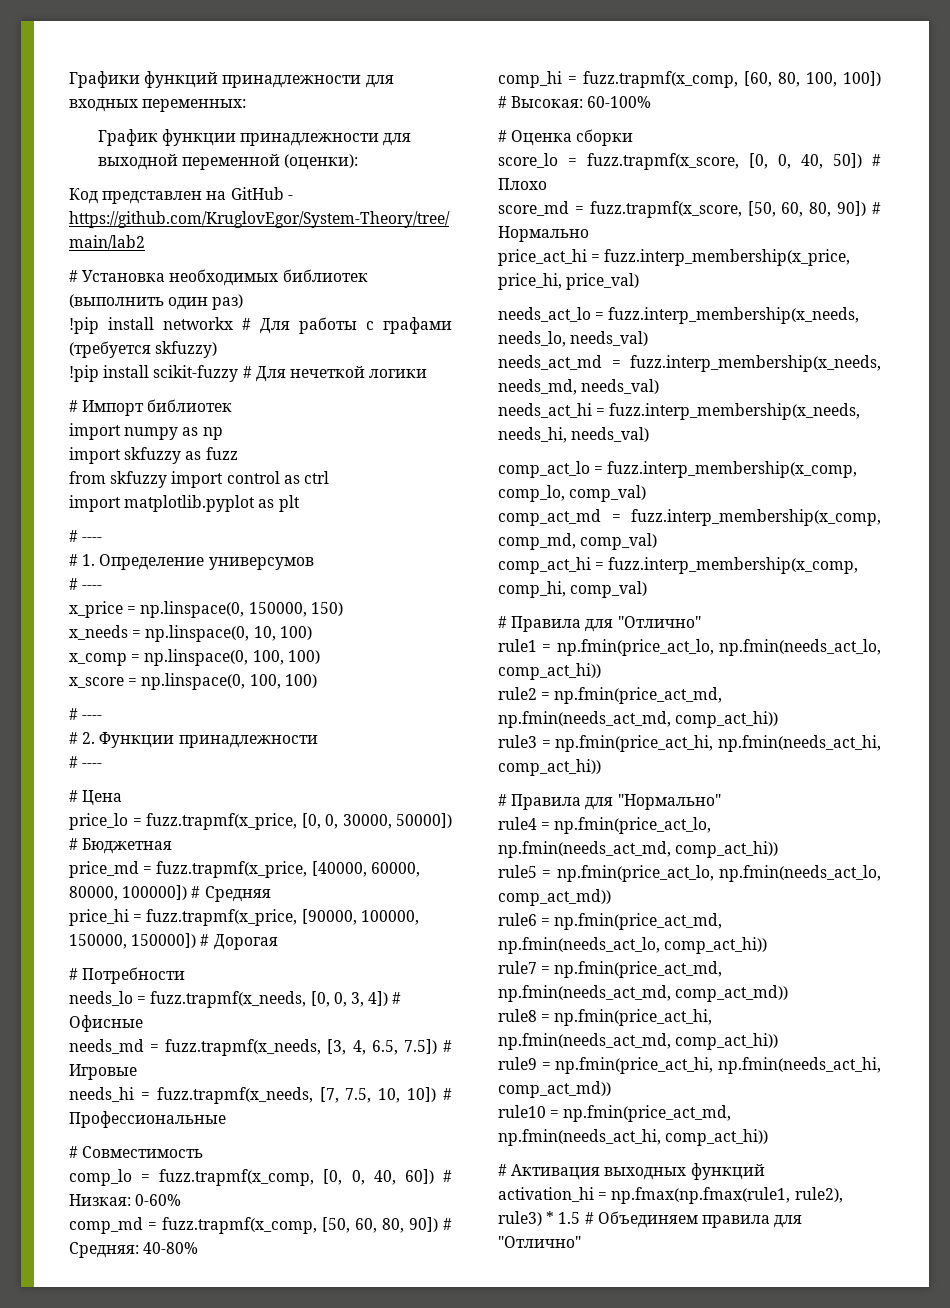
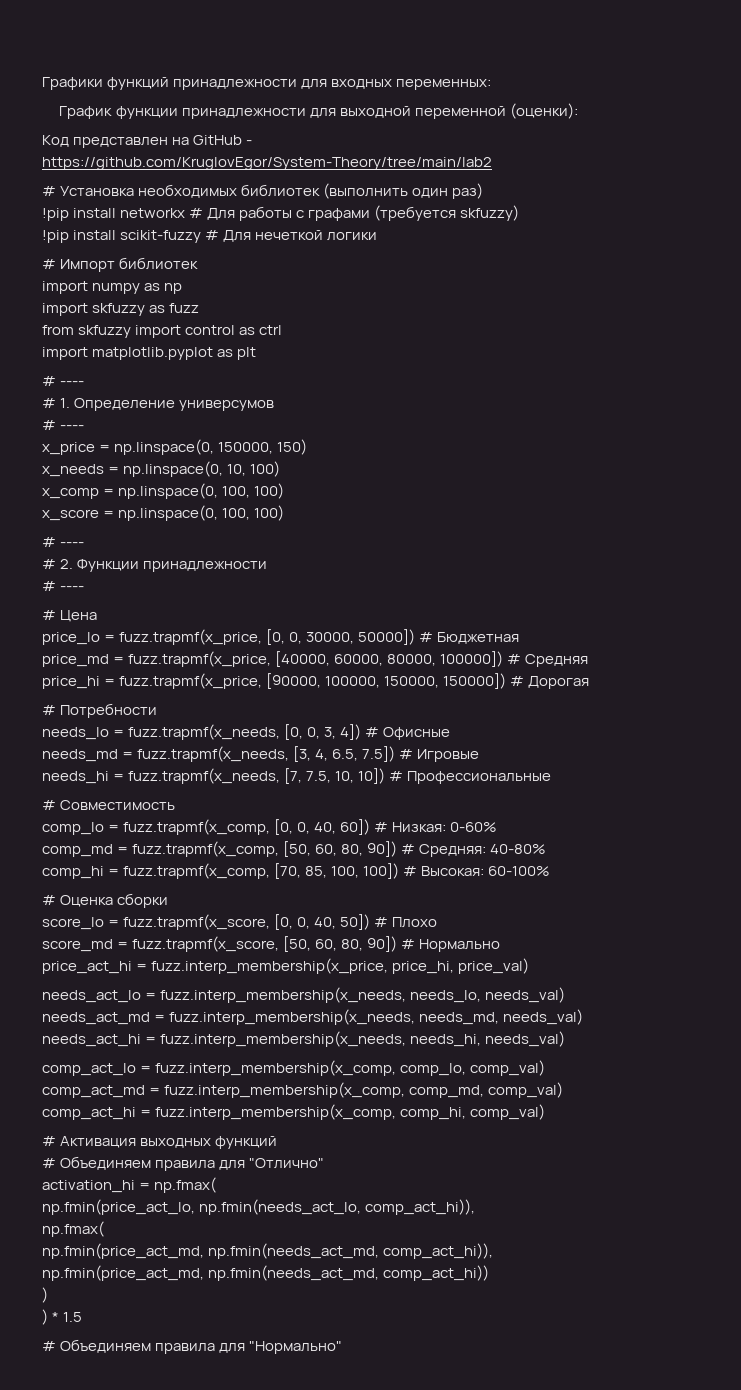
- comp_hi = fuzz.trapmf(x_comp, [60, 80, 100, 100]) # Высокая: 60-100%
+ comp_hi = fuzz.trapmf(x_comp, [70, 85, 100, 100]) # Высокая: 60-100%
- # Правила для "Отлично"
- rule1 = np.fmin(price_act_lo, np.fmin(needs_act_lo, comp_act_hi))
- rule2 = np.fmin(price_act_md, np.fmin(needs_act_md, comp_act_hi))
- rule3 = np.fmin(price_act_hi, np.fmin(needs_act_hi, comp_act_hi))
- # Правила для "Нормально"
- rule4 = np.fmin(price_act_lo, np.fmin(needs_act_md, comp_act_hi))
- rule5 = np.fmin(price_act_lo, np.fmin(needs_act_lo, comp_act_md))
- rule6 = np.fmin(price_act_md, np.fmin(needs_act_lo, comp_act_hi))
- rule7 = np.fmin(price_act_md, np.fmin(needs_act_md, comp_act_md))
- rule8 = np.fmin(price_act_hi, np.fmin(needs_act_md, comp_act_hi))
- rule9 = np.fmin(price_act_hi, np.fmin(needs_act_hi, comp_act_md))
- rule10 = np.fmin(price_act_md, np.fmin(needs_act_hi, comp_act_hi))
  # Активация выходных функций
- activation_hi = np.fmax(np.fmax(rule1, rule2), rule3) * 1.5 # Объединяем правила для "Отлично"
+ # Объединяем правила для "Отлично"
+ activation_hi = np.fmax(
+ np.fmin(price_act_lo, np.fmin(needs_act_lo, comp_act_hi)),
+ np.fmax(
+ np.fmin(price_act_md, np.fmin(needs_act_md, comp_act_hi)),
+ np.fmin(price_act_md, np.fmin(needs_act_md, comp_act_hi))
+ )
+ ) * 1.5
+ # Объединяем правила для "Нормально"

